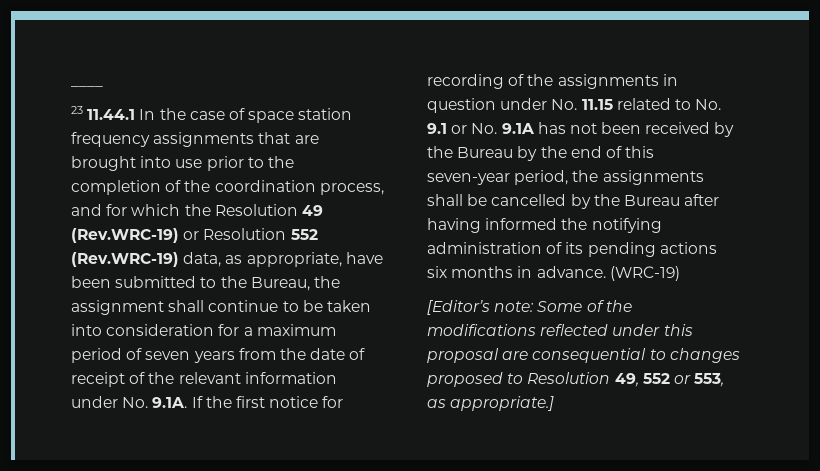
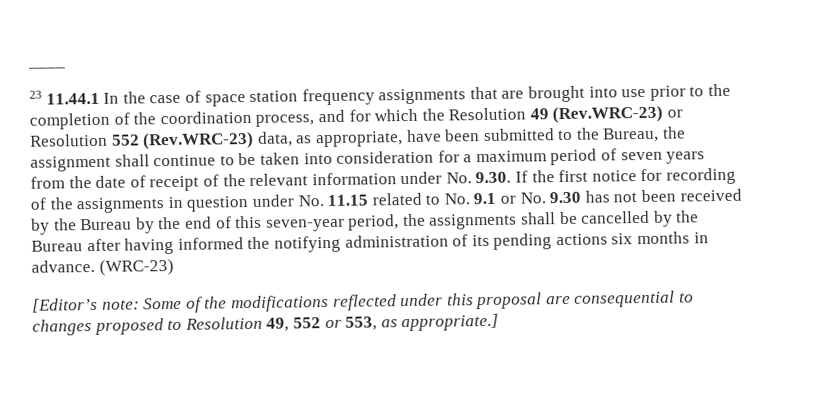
- 23 11.44.1 In the case of space station frequency assignments that are brought into use prior to the completion of the coordination process, and for which the Resolution 49 (Rev.WRC-19) or Resolution 552 (Rev.WRC-19) data, as appropriate, have been submitted to the Bureau, the assignment shall continue to be taken into consideration for a maximum period of seven years from the date of receipt of the relevant information under No. 9.1A. If the first notice for recording of the assignments in question under No. 11.15 related to No. 9.1 or No. 9.1A has not been received by the Bureau by the end of this seven-year period, the assignments shall be cancelled by the Bureau after having informed the notifying administration of its pending actions six months in advance.
+ 23 11.44.1 In the case of space station frequency assignments that are brought into use prior to the completion of the coordination process, and for which the Resolution 49 (Rev.WRC-23) or Resolution 552 (Rev.WRC-23) data, as appropriate, have been submitted to the Bureau, the assignment shall continue to be taken into consideration for a maximum period of seven years from the date of receipt of the relevant information under No. 9.30. If the first notice for recording of the assignments in question under No. 11.15 related to No. 9.1 or No. 9.30 has not been received by the Bureau by the end of this seven-year period, the assignments shall be cancelled by the Bureau after having informed the notifying administration of its pending actions six months in advance.
- (WRC-19)
+ (WRC-23)

